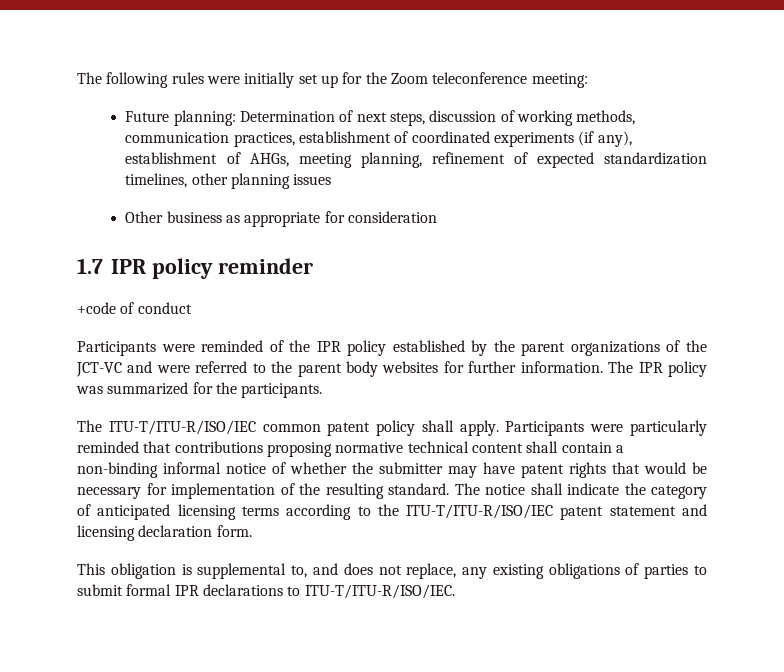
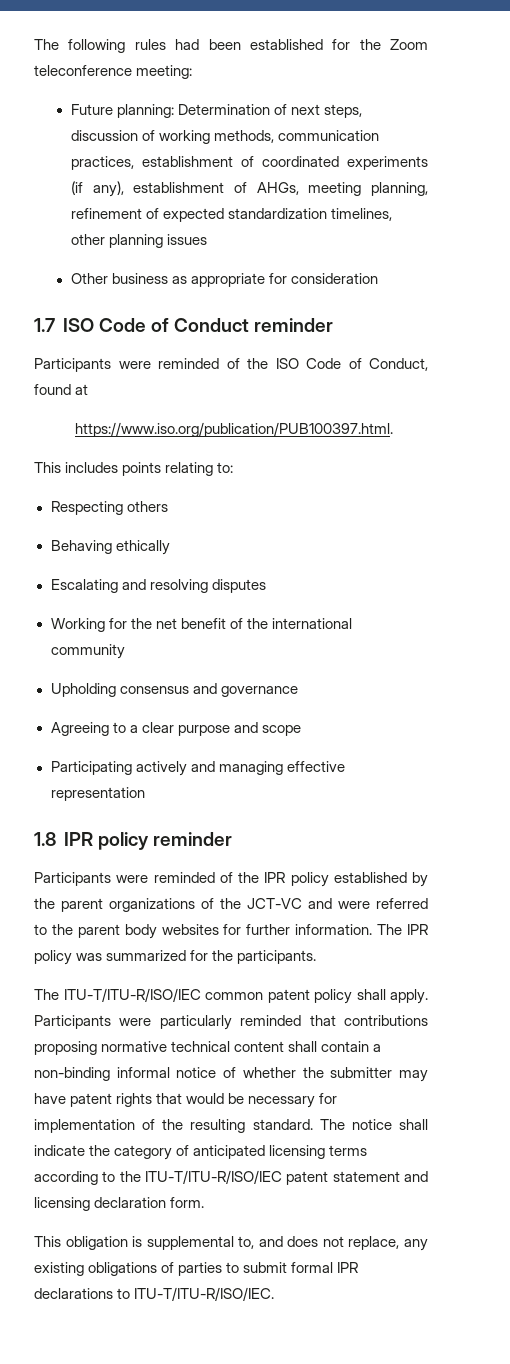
- The following rules were initially set up for the Zoom teleconference meeting:
+ The following rules had been established for the Zoom teleconference meeting:
- 1.7 IPR policy reminder
+ 1.7 ISO Code of Conduct reminder
+ Participants were reminded of the ISO Code of Conduct, found at
+ https://www.iso.org/publication/PUB100397.html.
+ This includes points relating to:
+ Respecting others
+ Behaving ethically
+ Escalating and resolving disputes
+ Working for the net benefit of the international community
+ Upholding consensus and governance
+ Agreeing to a clear purpose and scope
+ Participating actively and managing effective representation
+ 1.8 IPR policy reminder
- +code of conduct

